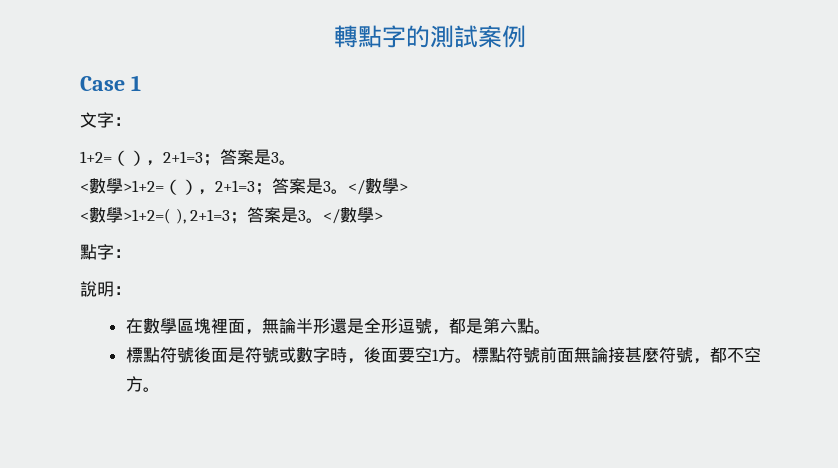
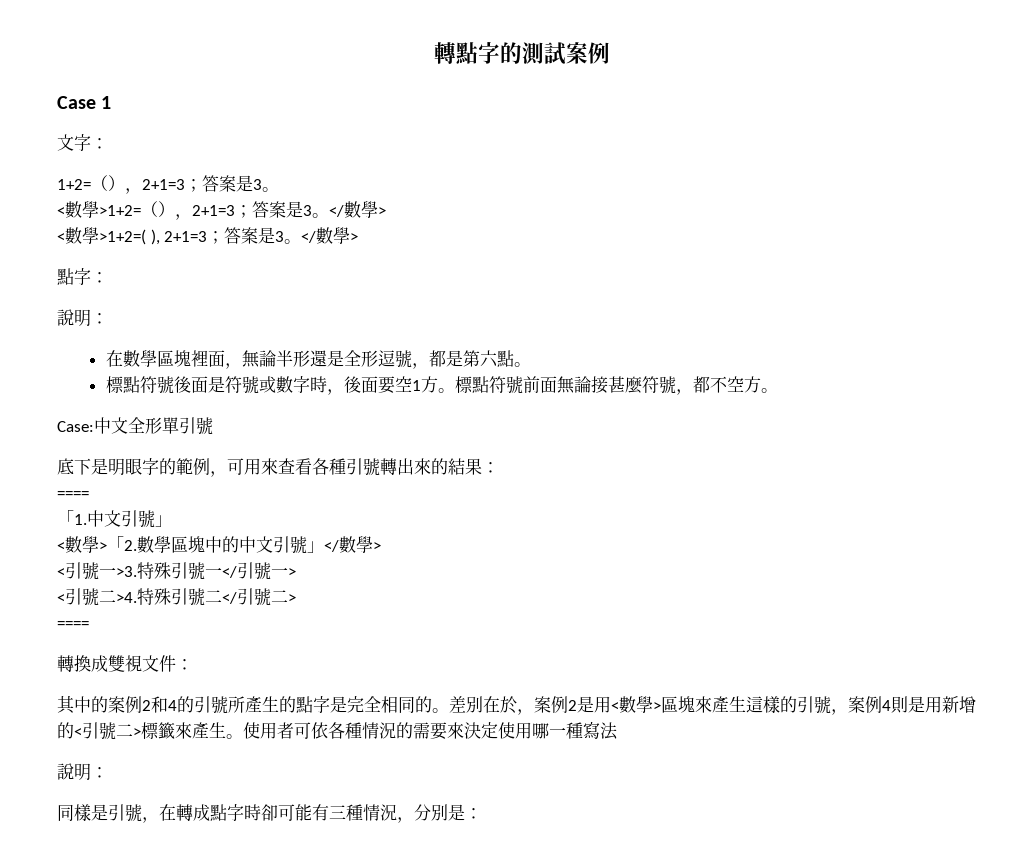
+ Case:中文全形單引號
+ 底下是明眼字的範例，可用來查看各種引號轉出來的結果：
+ ====
+ 「1.中文引號」
+ <數學>「2.數學區塊中的中文引號」</數學>
+ <引號一>3.特殊引號一</引號一>
+ <引號二>4.特殊引號二</引號二>
+ ====
+ 轉換成雙視文件：
+ 其中的案例2和4的引號所產生的點字是完全相同的。差別在於，案例2是用<數學>區塊來產生這樣的引號，案例4則是用新增的<引號二>標籤來產生。使用者可依各種情況的需要來決定使用哪一種寫法
+ 說明：
+ 同樣是引號，在轉成點字時卻可能有三種情況，分別是：

